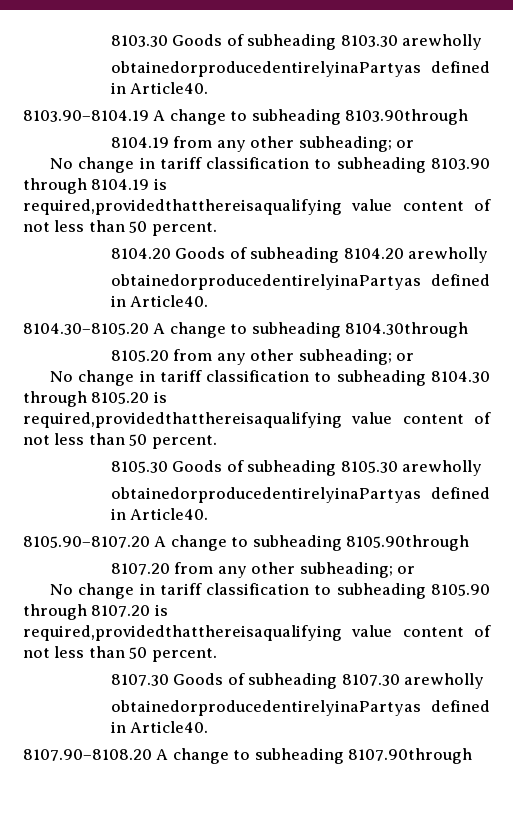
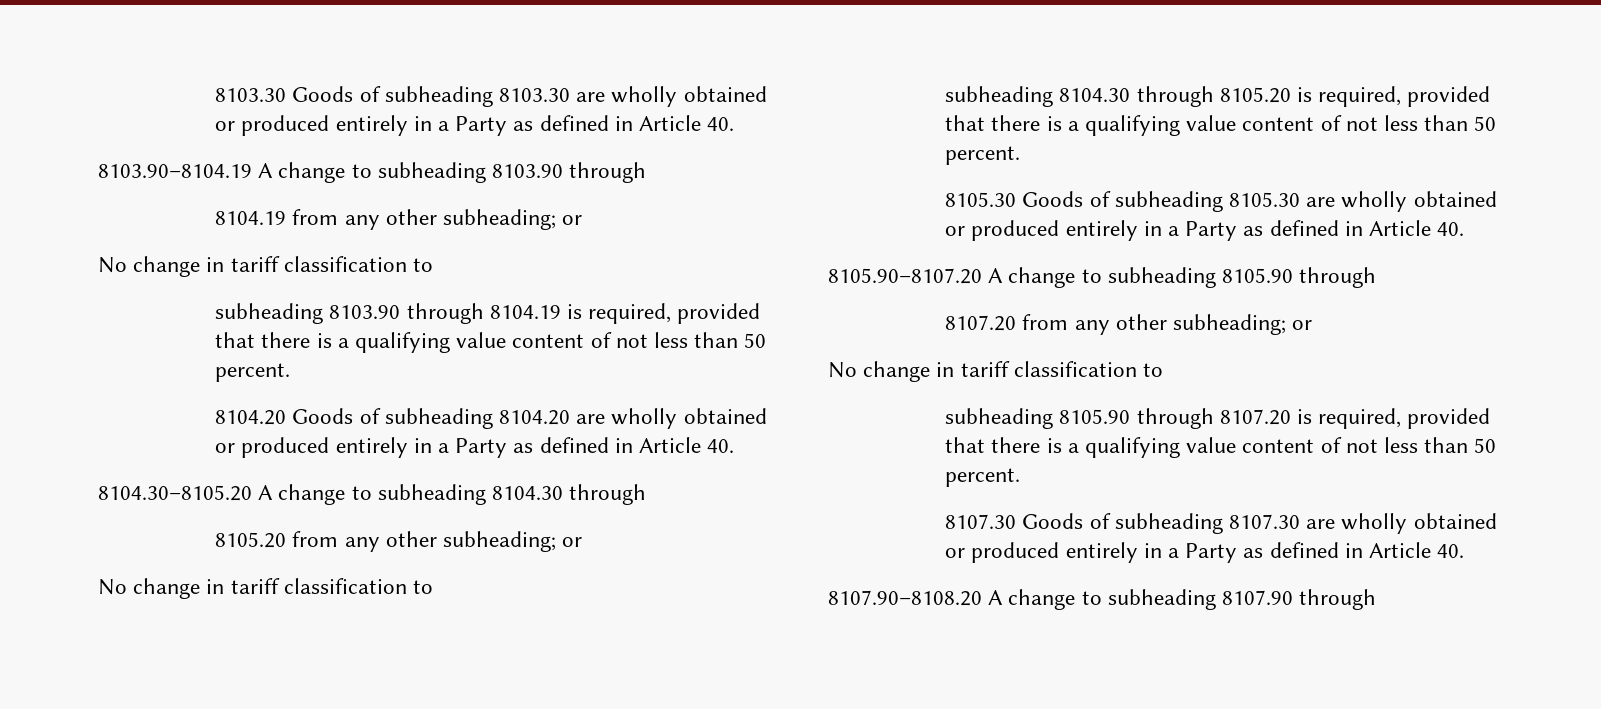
- 8103.30 Goods of subheading 8103.30 arewholly
- obtainedorproducedentirelyinaPartyas defined in Article40.
+ 8103.30 Goods of subheading 8103.30 are wholly obtained or produced entirely in a Party as defined in Article 40.
- 8103.90–8104.19 A change to subheading 8103.90through
+ 8103.90–8104.19 A change to subheading 8103.90 through
  8104.19 from any other subheading; or
- No change in tariff classification to subheading 8103.90 through 8104.19 is required,providedthatthereisaqualifying value content of not less than 50 percent.
+ No change in tariff classification to
+ subheading 8103.90 through 8104.19 is required, provided that there is a qualifying value content of not less than 50 percent.
- 8104.20 Goods of subheading 8104.20 arewholly
- obtainedorproducedentirelyinaPartyas defined in Article40.
+ 8104.20 Goods of subheading 8104.20 are wholly obtained or produced entirely in a Party as defined in Article 40.
- 8104.30–8105.20 A change to subheading 8104.30through
+ 8104.30–8105.20 A change to subheading 8104.30 through
  8105.20 from any other subheading; or
- No change in tariff classification to subheading 8104.30 through 8105.20 is required,providedthatthereisaqualifying value content of not less than 50 percent.
+ No change in tariff classification to
+ subheading 8104.30 through 8105.20 is required, provided that there is a qualifying value content of not less than 50 percent.
- 8105.30 Goods of subheading 8105.30 arewholly
- obtainedorproducedentirelyinaPartyas defined in Article40.
+ 8105.30 Goods of subheading 8105.30 are wholly obtained or produced entirely in a Party as defined in Article 40.
- 8105.90–8107.20 A change to subheading 8105.90through
+ 8105.90–8107.20 A change to subheading 8105.90 through
  8107.20 from any other subheading; or
- No change in tariff classification to subheading 8105.90 through 8107.20 is required,providedthatthereisaqualifying value content of not less than 50 percent.
+ No change in tariff classification to
+ subheading 8105.90 through 8107.20 is required, provided that there is a qualifying value content of not less than 50 percent.
- 8107.30 Goods of subheading 8107.30 arewholly
- obtainedorproducedentirelyinaPartyas defined in Article40.
+ 8107.30 Goods of subheading 8107.30 are wholly obtained or produced entirely in a Party as defined in Article 40.
- 8107.90–8108.20 A change to subheading 8107.90through
+ 8107.90–8108.20 A change to subheading 8107.90 through

